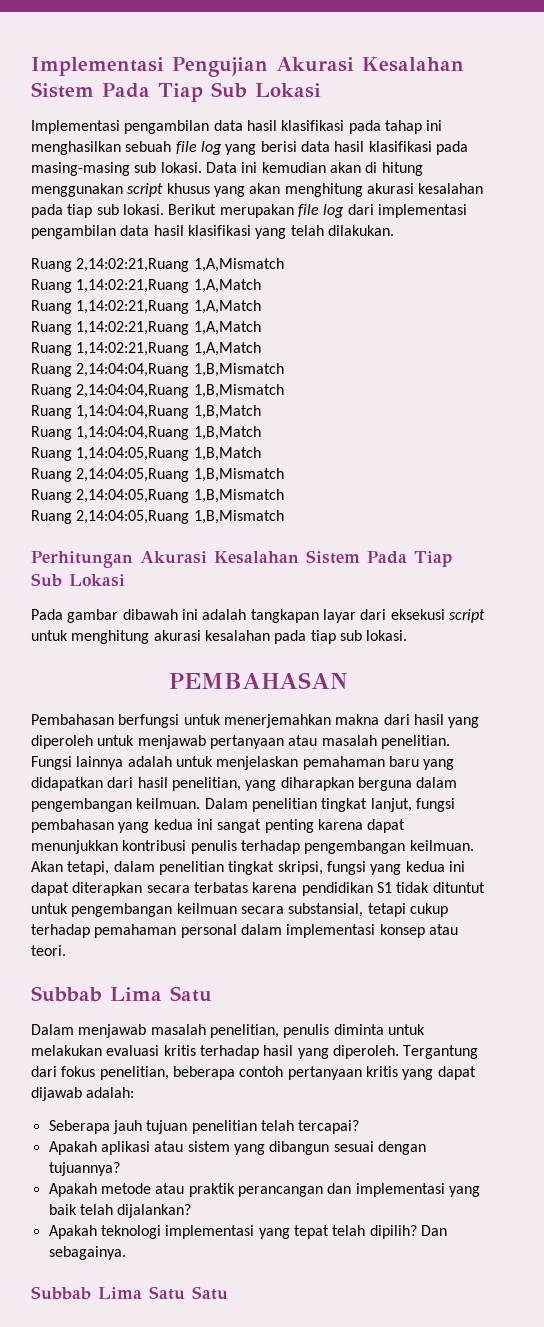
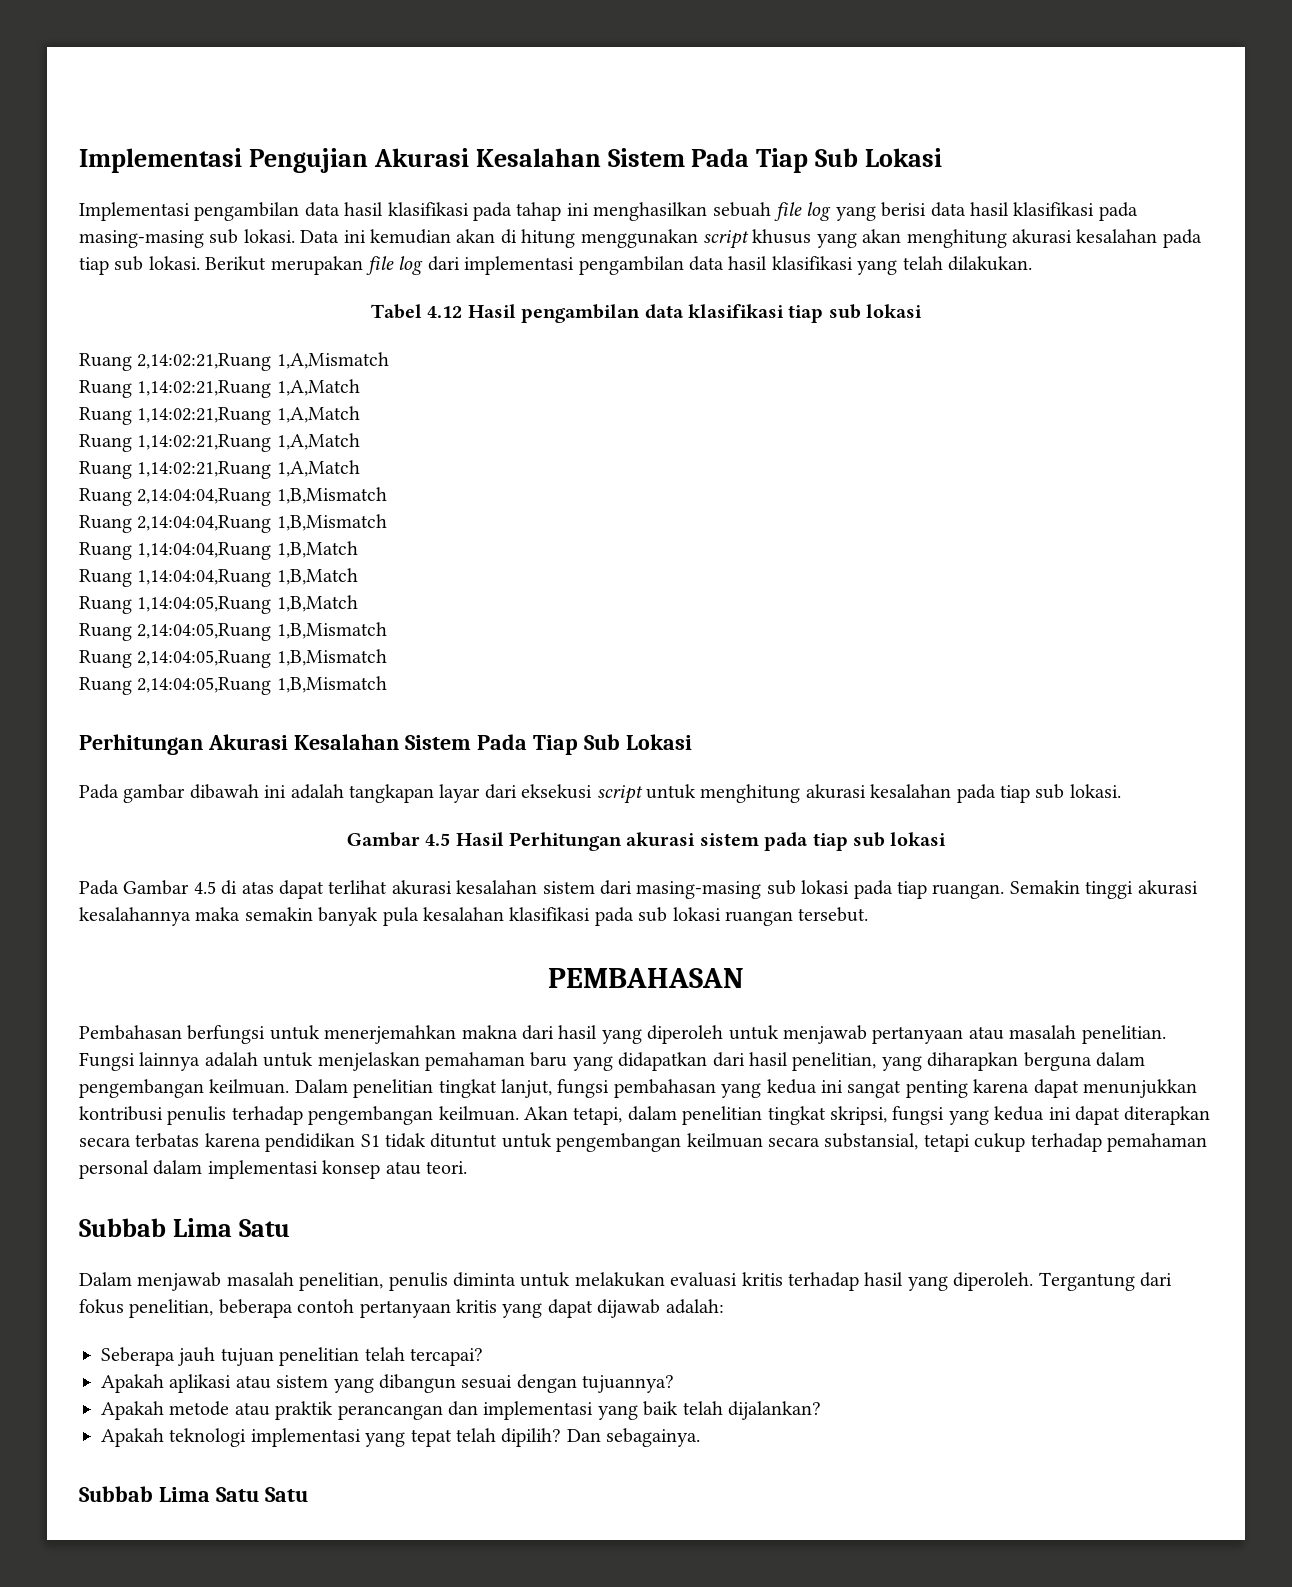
+ Tabel 4.12 Hasil pengambilan data klasifikasi tiap sub lokasi
+ Gambar 4.5 Hasil Perhitungan akurasi sistem pada tiap sub lokasi
+ Pada Gambar 4.5 di atas dapat terlihat akurasi kesalahan sistem dari masing-masing sub lokasi pada tiap ruangan. Semakin tinggi akurasi kesalahannya maka semakin banyak pula kesalahan klasifikasi pada sub lokasi ruangan tersebut.

